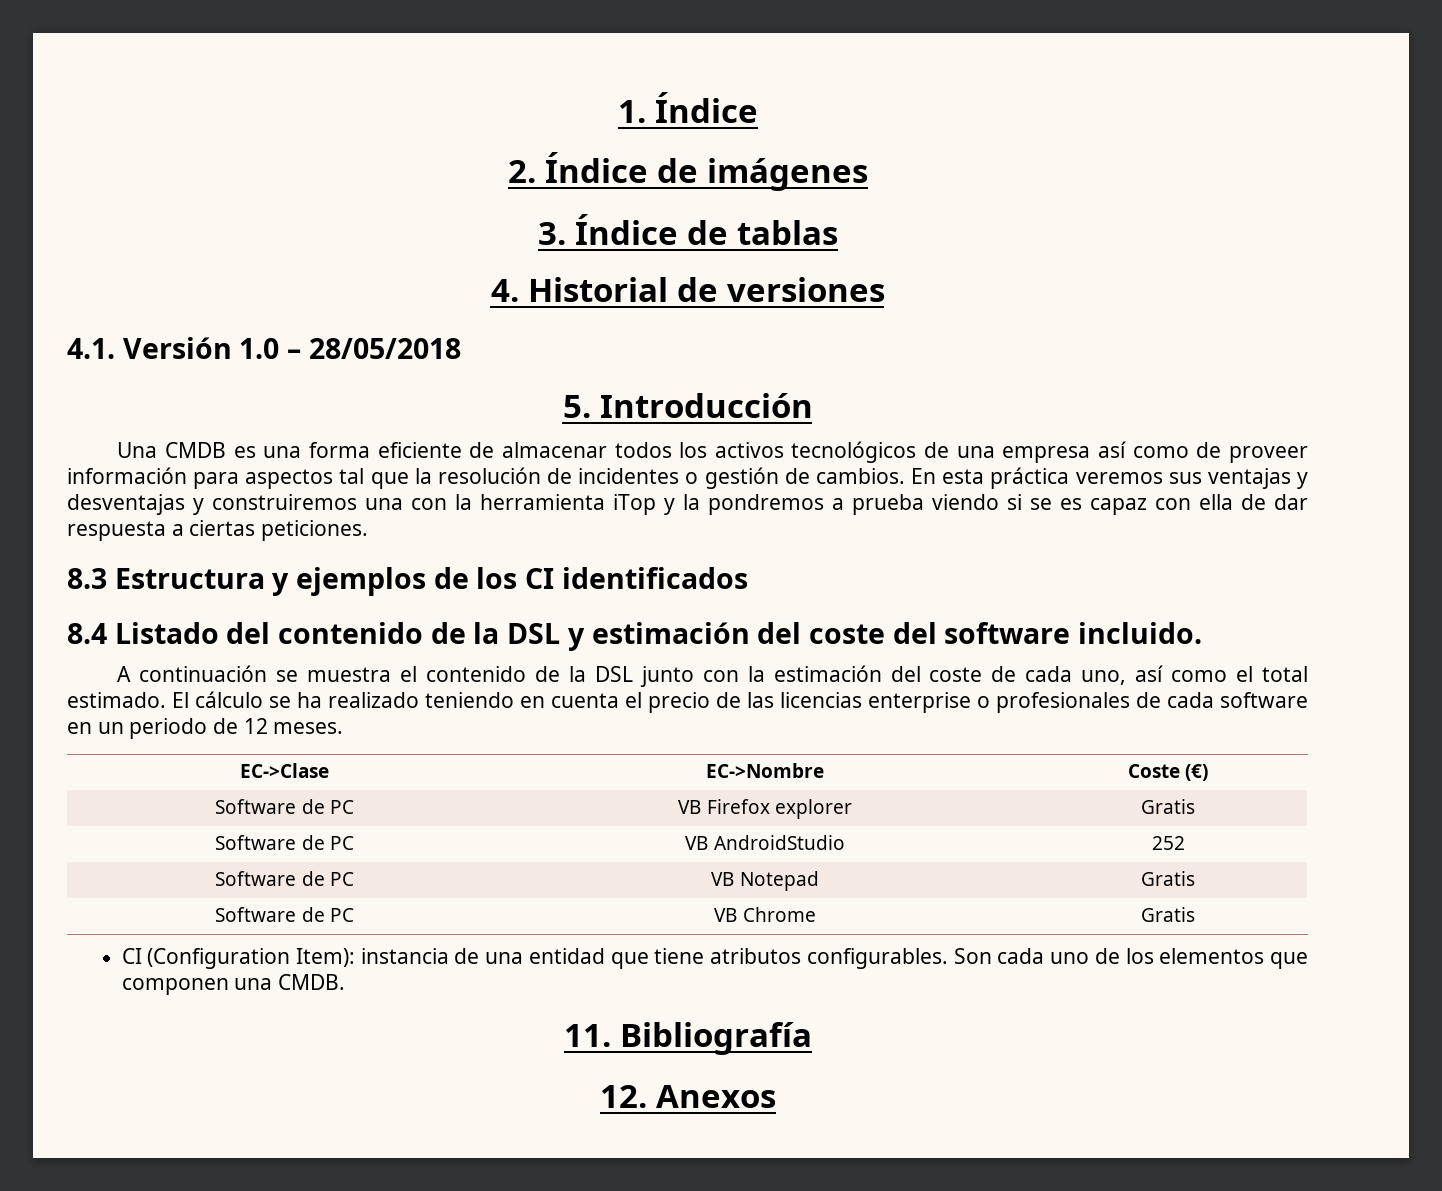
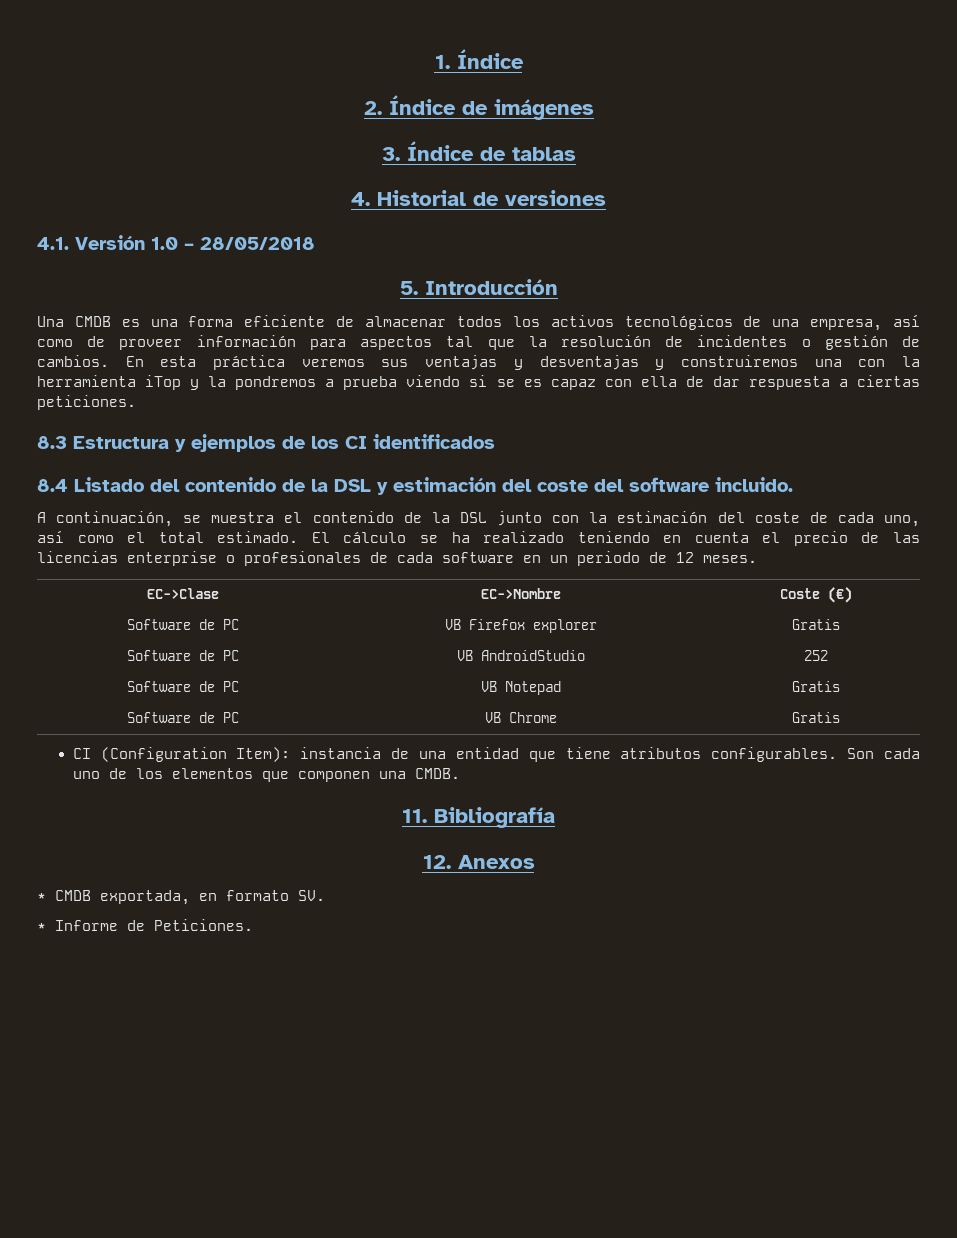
- Una CMDB es una forma eficiente de almacenar todos los activos tecnológicos de una empresa así como de proveer información para aspectos tal que la resolución de incidentes o gestión de cambios.
+ Una CMDB es una forma eficiente de almacenar todos los activos tecnológicos de una empresa, así como de proveer información para aspectos tal que la resolución de incidentes o gestión de cambios.
- A continuación se muestra el contenido de la DSL junto con la estimación del coste de cada uno, así como el total estimado.
+ A continuación, se muestra el contenido de la DSL junto con la estimación del coste de cada uno, así como el total estimado.
+ * CMDB exportada, en formato SV.
+ * Informe de Peticiones.

